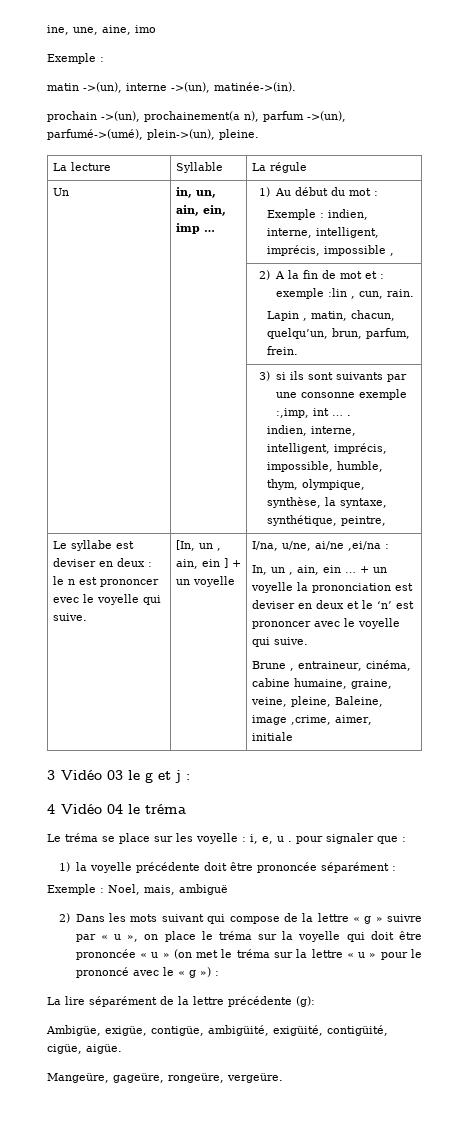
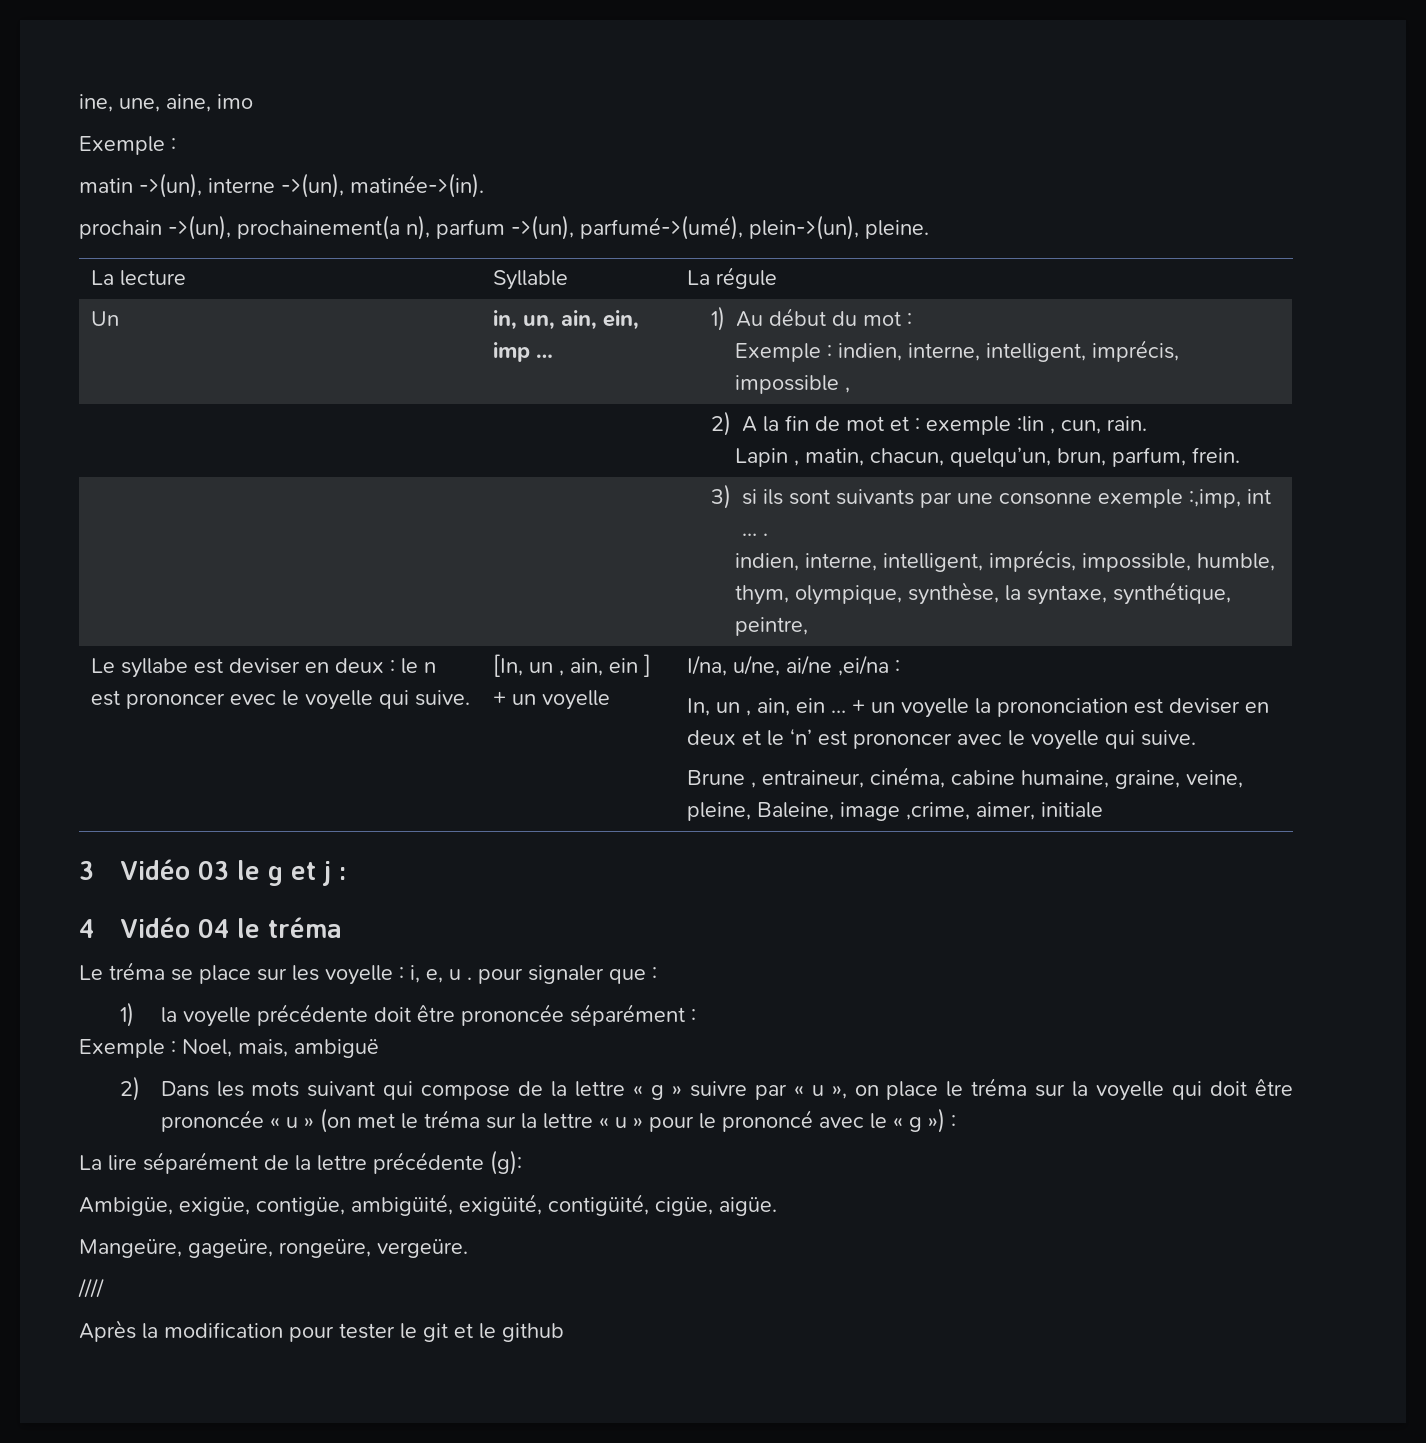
+ ////
+ Après la modification pour tester le git et le github

